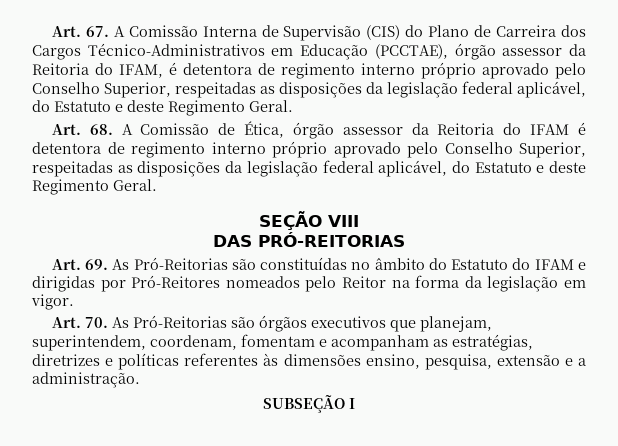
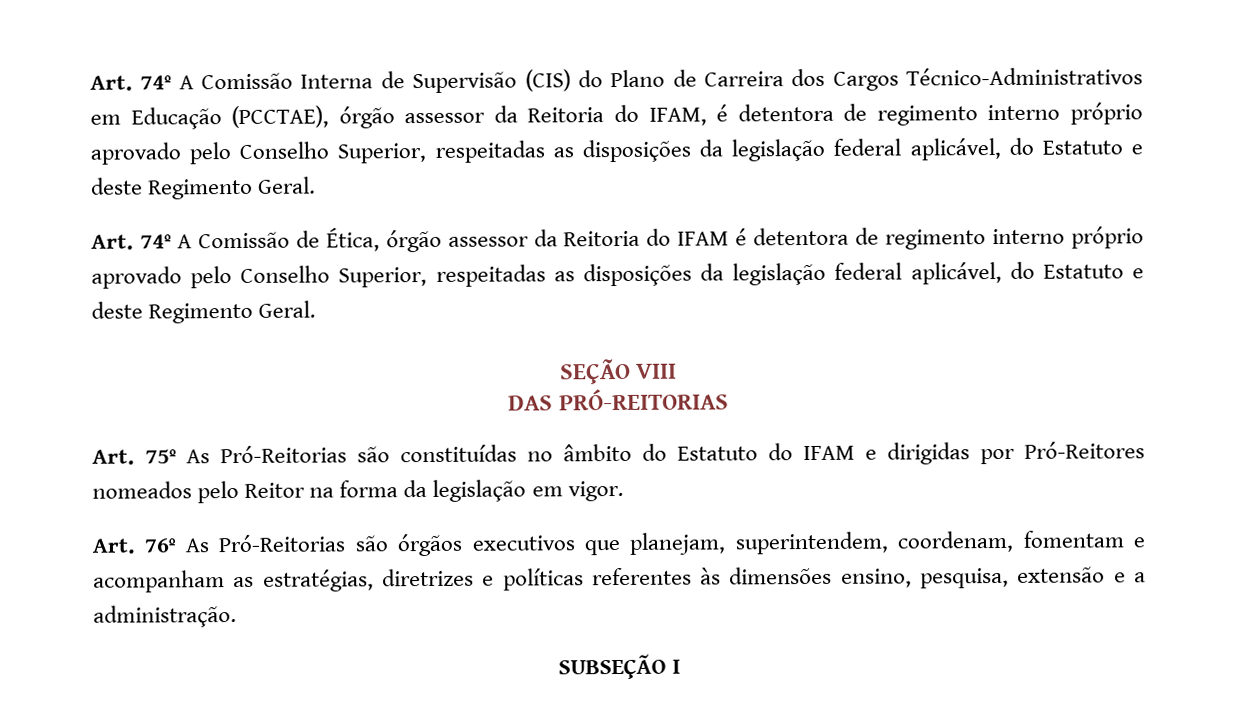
- Art. 67. A Comissão Interna de Supervisão (CIS) do Plano de Carreira dos Cargos Técnico-Administrativos em Educação (PCCTAE), órgão assessor da Reitoria do IFAM, é detentora de regimento interno próprio aprovado pelo Conselho Superior, respeitadas as disposições da legislação federal aplicável, do Estatuto e deste Regimento Geral.
+ Art. 74º A Comissão Interna de Supervisão (CIS) do Plano de Carreira dos Cargos Técnico-Administrativos em Educação (PCCTAE), órgão assessor da Reitoria do IFAM, é detentora de regimento interno próprio aprovado pelo Conselho Superior, respeitadas as disposições da legislação federal aplicável, do Estatuto e deste Regimento Geral.
- Art. 68. A Comissão de Ética, órgão assessor da Reitoria do IFAM é detentora de regimento interno próprio aprovado pelo Conselho Superior, respeitadas as disposições da legislação federal aplicável, do Estatuto e deste Regimento Geral.
+ Art. 74º A Comissão de Ética, órgão assessor da Reitoria do IFAM é detentora de regimento interno próprio aprovado pelo Conselho Superior, respeitadas as disposições da legislação federal aplicável, do Estatuto e deste Regimento Geral.
- Art. 69. As Pró-Reitorias são constituídas no âmbito do Estatuto do IFAM e dirigidas por Pró-Reitores nomeados pelo Reitor na forma da legislação em vigor.
+ Art. 75º As Pró-Reitorias são constituídas no âmbito do Estatuto do IFAM e dirigidas por Pró-Reitores nomeados pelo Reitor na forma da legislação em vigor.
- Art. 70. As Pró-Reitorias são órgãos executivos que planejam, superintendem, coordenam, fomentam e acompanham as estratégias, diretrizes e políticas referentes às dimensões ensino, pesquisa, extensão e a administração.
+ Art. 76º As Pró-Reitorias são órgãos executivos que planejam, superintendem, coordenam, fomentam e acompanham as estratégias, diretrizes e políticas referentes às dimensões ensino, pesquisa, extensão e a administração.

